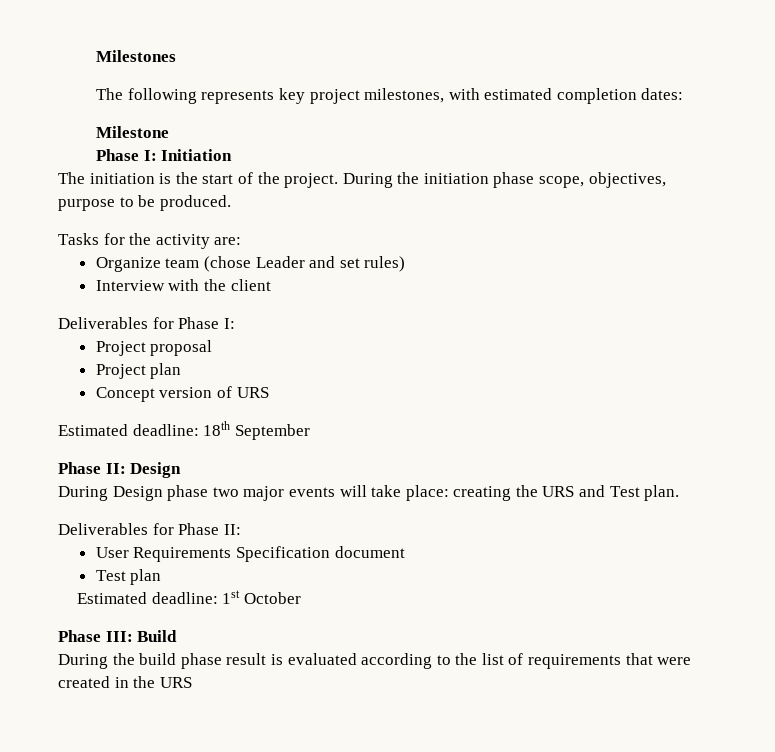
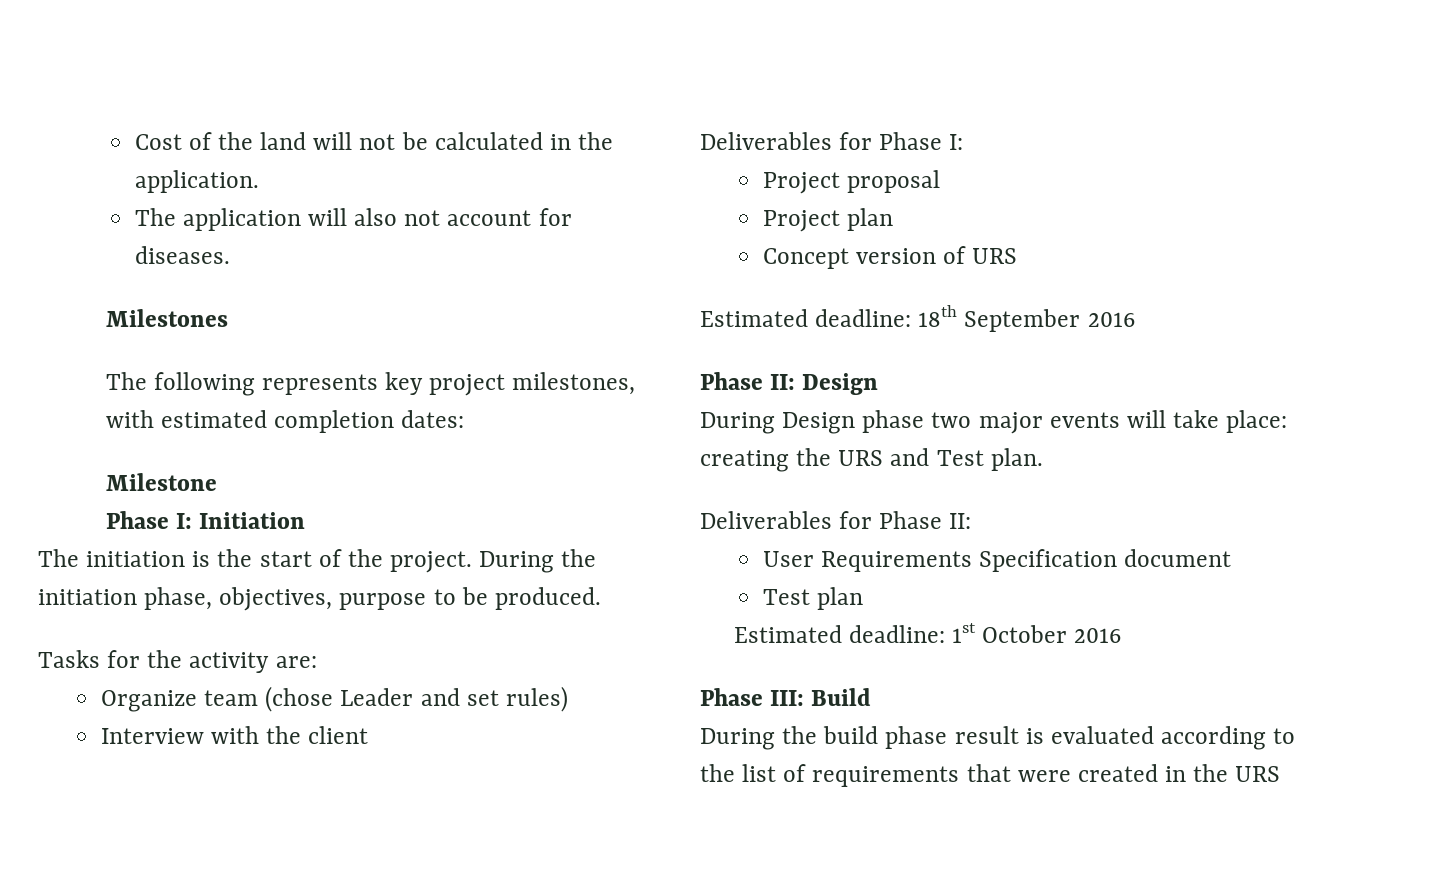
+ Cost of the land will not be calculated in the application.
+ The application will also not account for diseases.
- During the initiation phase scope, objectives, purpose to be produced.
+ During the initiation phase, objectives, purpose to be produced.
- Estimated deadline: 18th September
+ Estimated deadline: 18th September 2016
- Estimated deadline: 1st October
+ Estimated deadline: 1st October 2016

